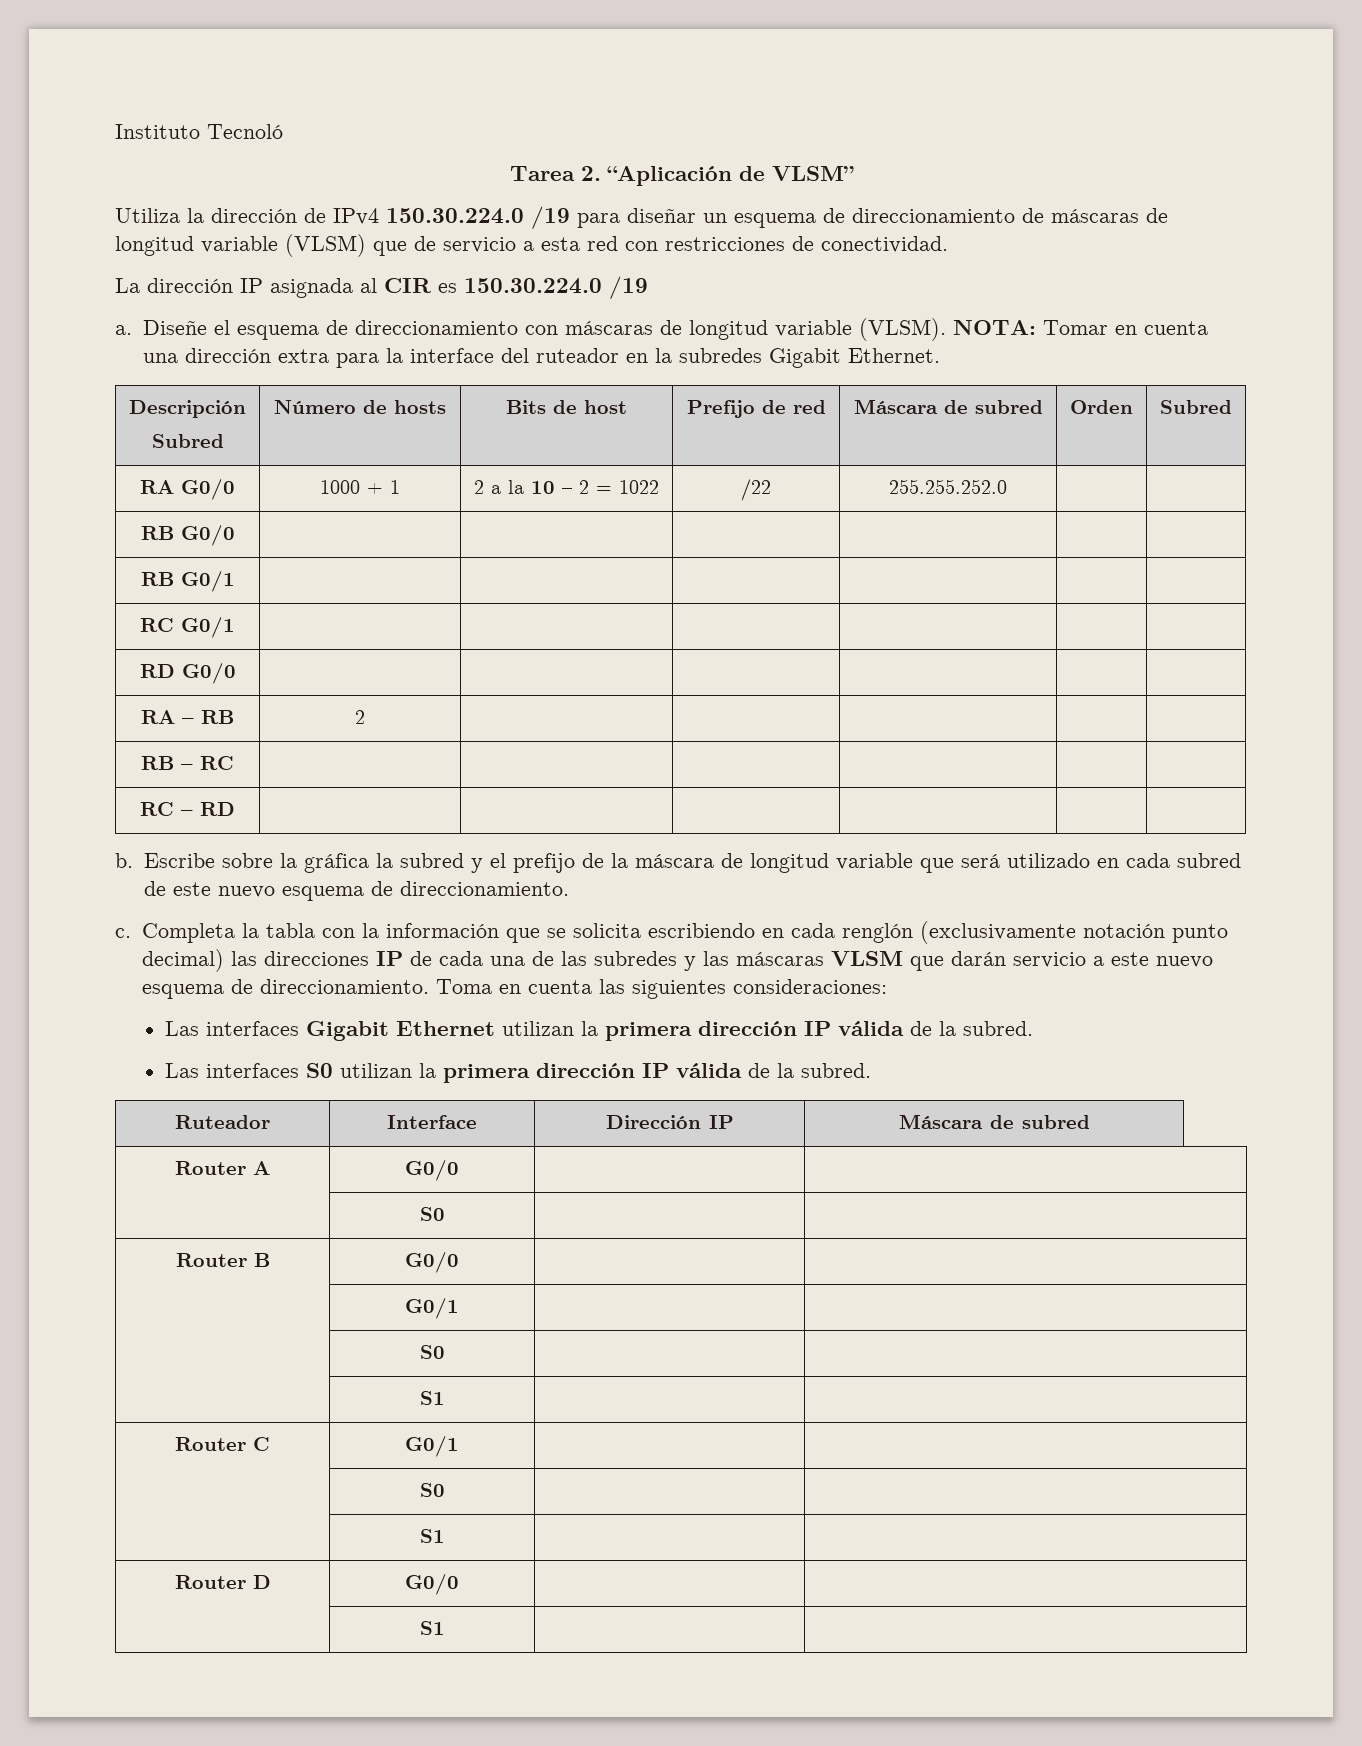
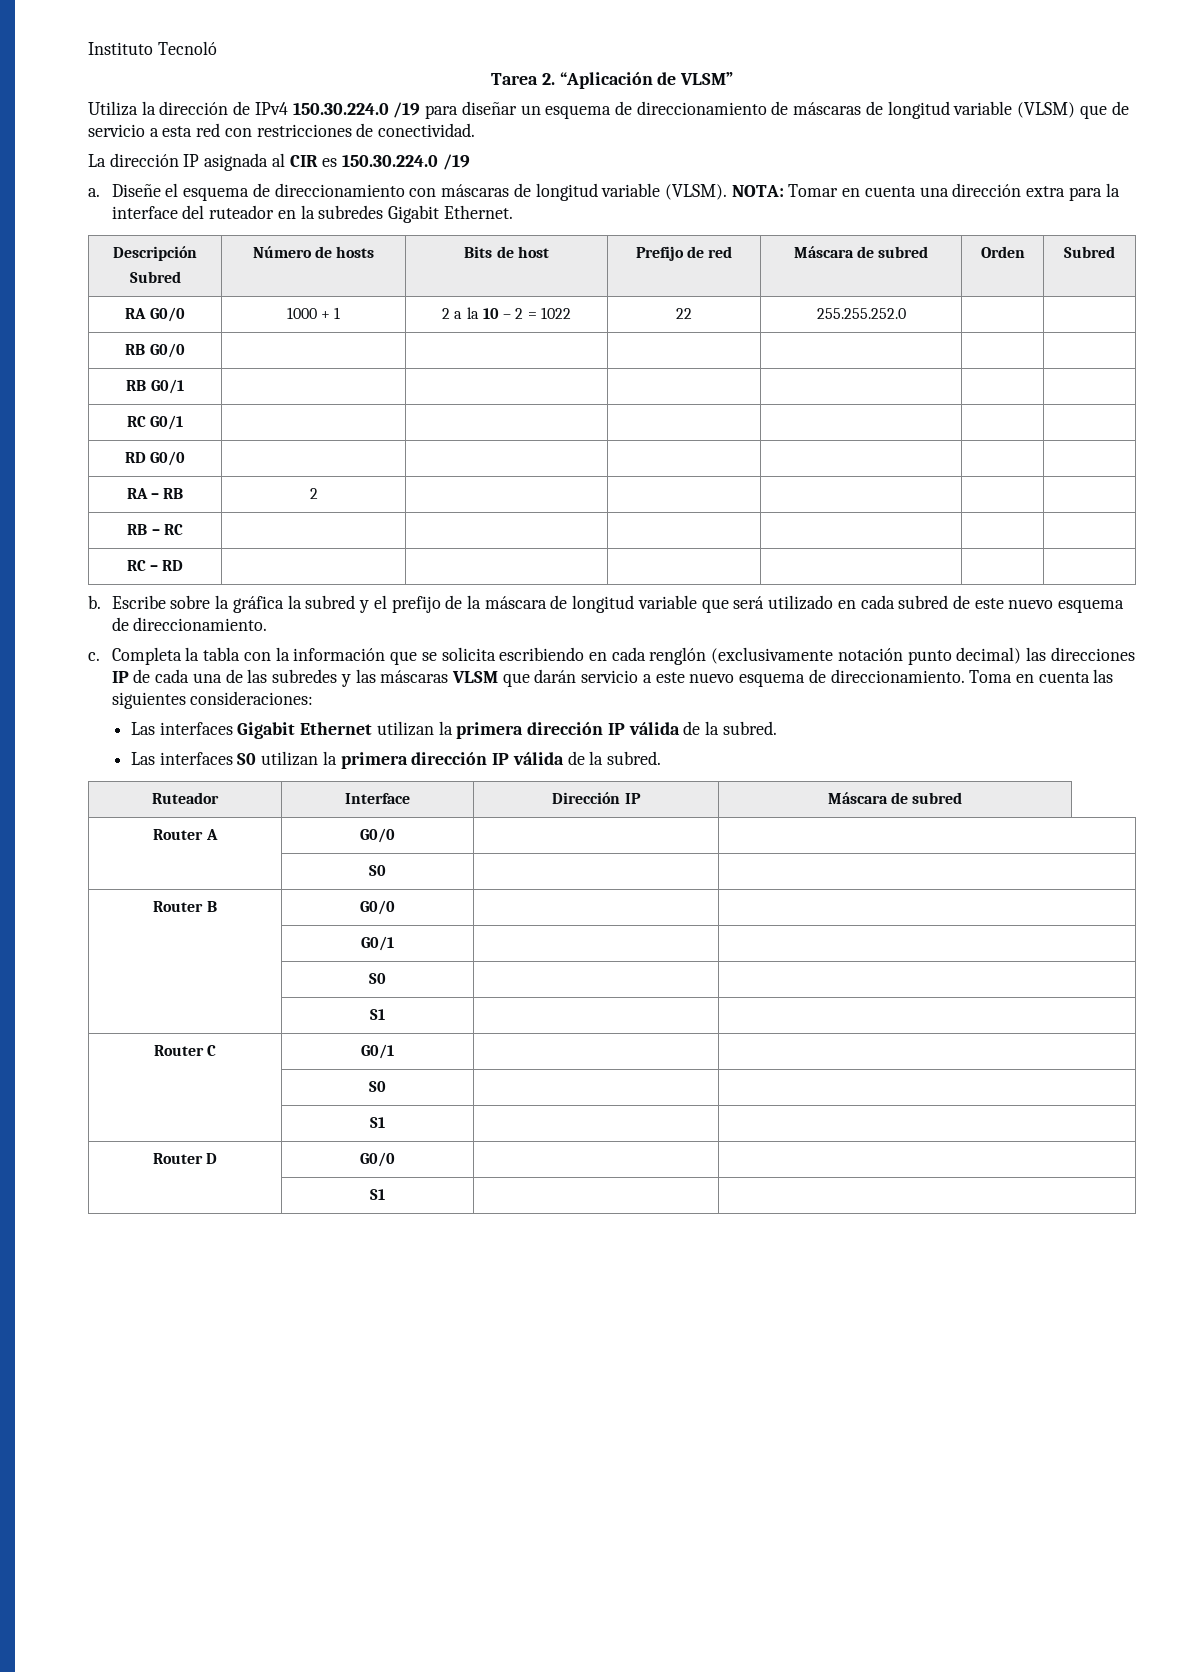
- RA G0/0 | 1000 + 1 | 2 a la 10 – 2 = 1022 | /22 | 255.255.252.0 | |
+ RA G0/0 | 1000 + 1 | 2 a la 10 – 2 = 1022 | 22 | 255.255.252.0 | |

